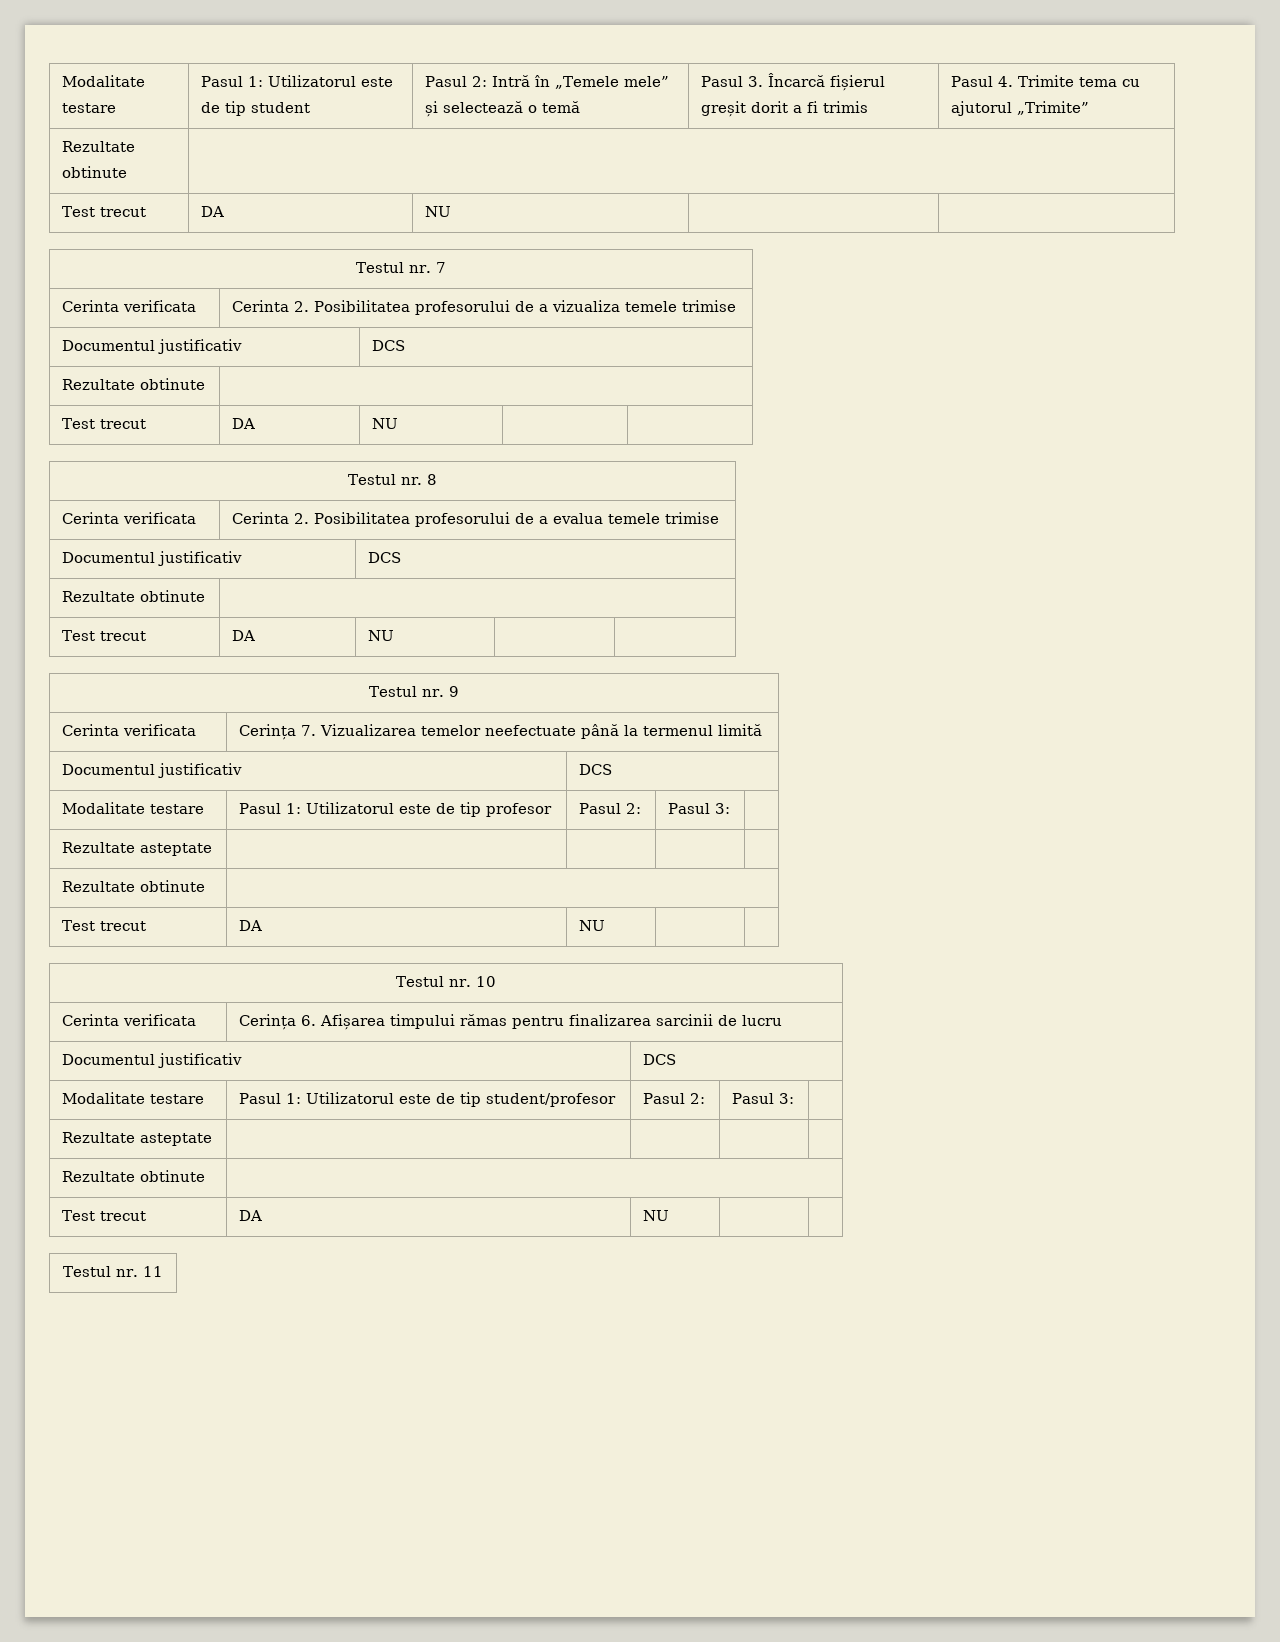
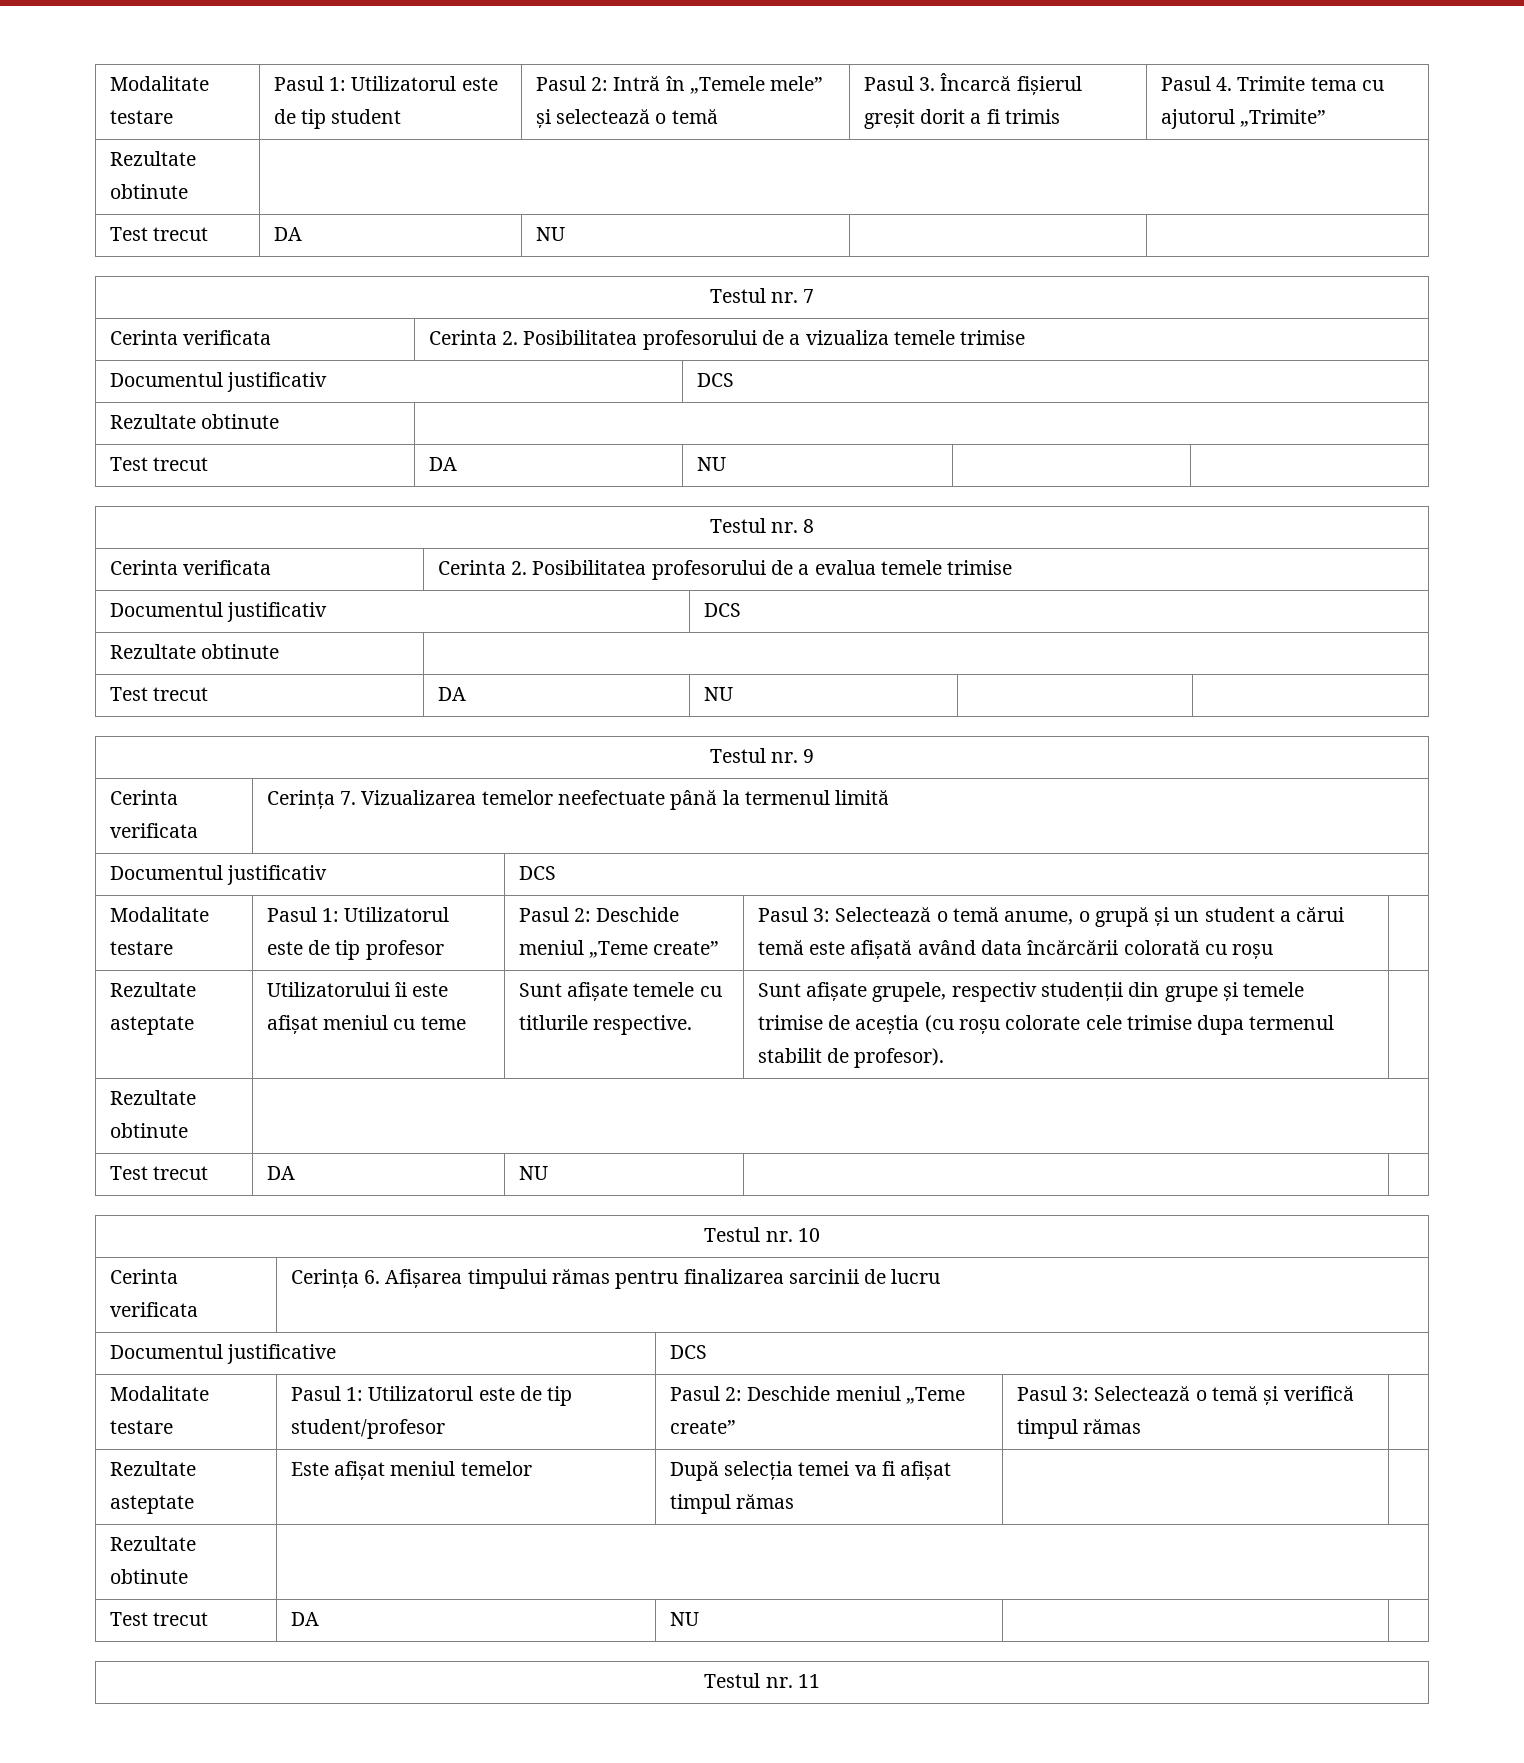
- Modalitate testare | Pasul 1: Utilizatorul este de tip profesor | Pasul 2: | Pasul 3: |
- Rezultate asteptate | | | |
+ Modalitate testare | Pasul 1: Utilizatorul este de tip profesor | Pasul 2: Deschide meniul „Teme create” | Pasul 3: Selectează o temă anume, o grupă și un student a cărui temă este afișată având data încărcării colorată cu roșu |
+ Rezultate asteptate | Utilizatorului îi este afișat meniul cu teme | Sunt afișate temele cu titlurile respective. | Sunt afișate grupele, respectiv studenții din grupe și temele trimise de aceștia (cu roșu colorate cele trimise dupa termenul stabilit de profesor). |
  Cerinta verificata | Cerința 6. Afișarea timpului rămas pentru finalizarea sarcinii de lucru
- Documentul justificativ | DCS
+ Documentul justificative | DCS
- Modalitate testare | Pasul 1: Utilizatorul este de tip student/profesor | Pasul 2: | Pasul 3: |
- Rezultate asteptate | | | |
+ Modalitate testare | Pasul 1: Utilizatorul este de tip student/profesor | Pasul 2: Deschide meniul „Teme create” | Pasul 3: Selectează o temă și verifică timpul rămas |
+ Rezultate asteptate | Este afișat meniul temelor | După selecția temei va fi afișat timpul rămas | |

